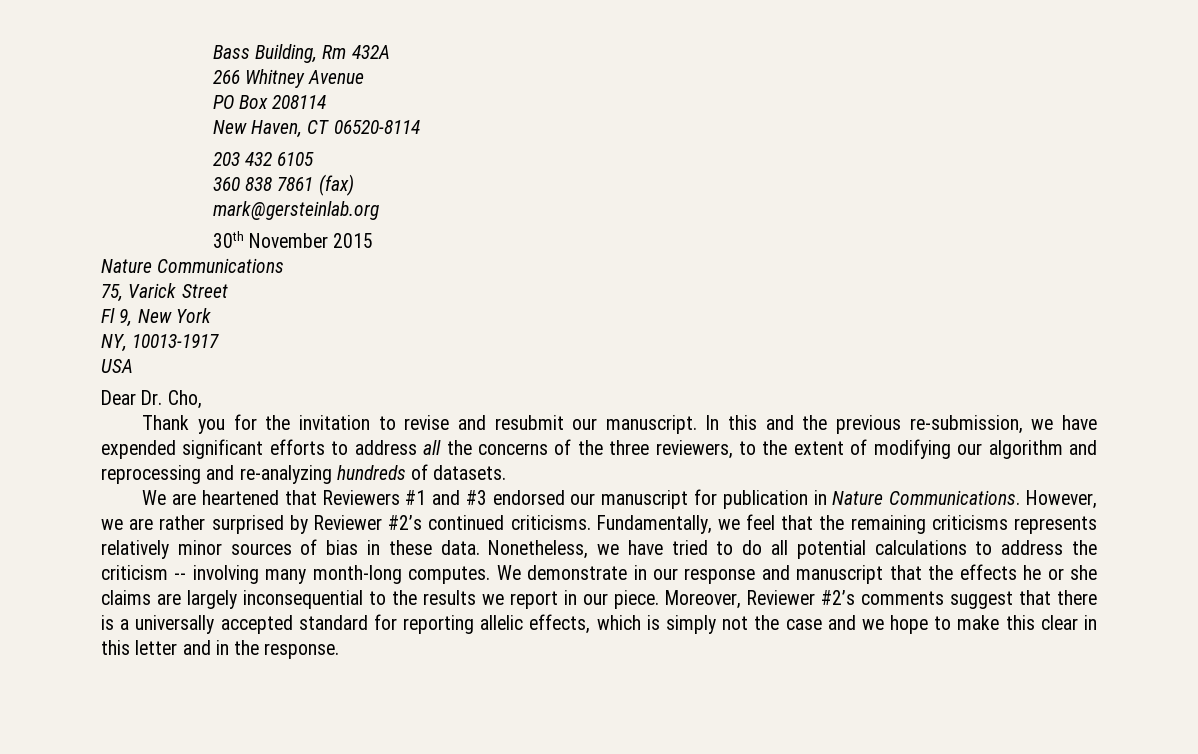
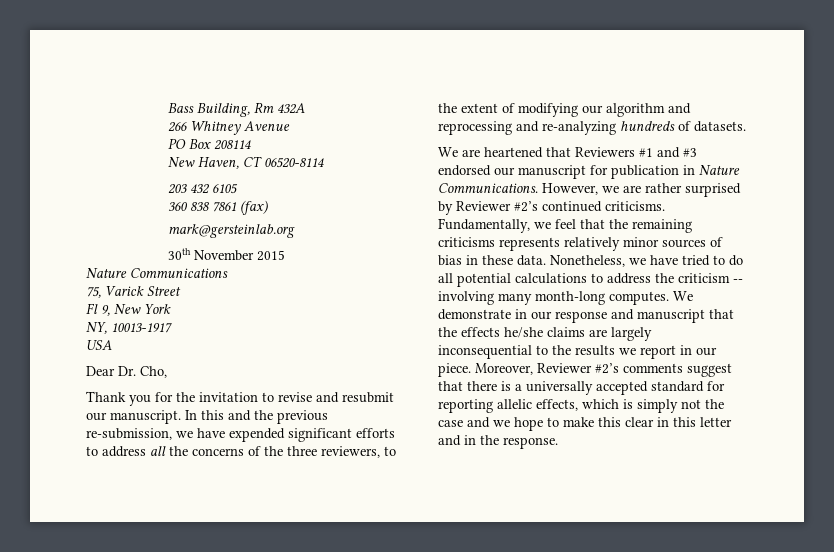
- We demonstrate in our response and manuscript that the effects he or she claims are largely inconsequential to the results we report in our piece.
+ We demonstrate in our response and manuscript that the effects he/she claims are largely inconsequential to the results we report in our piece.

